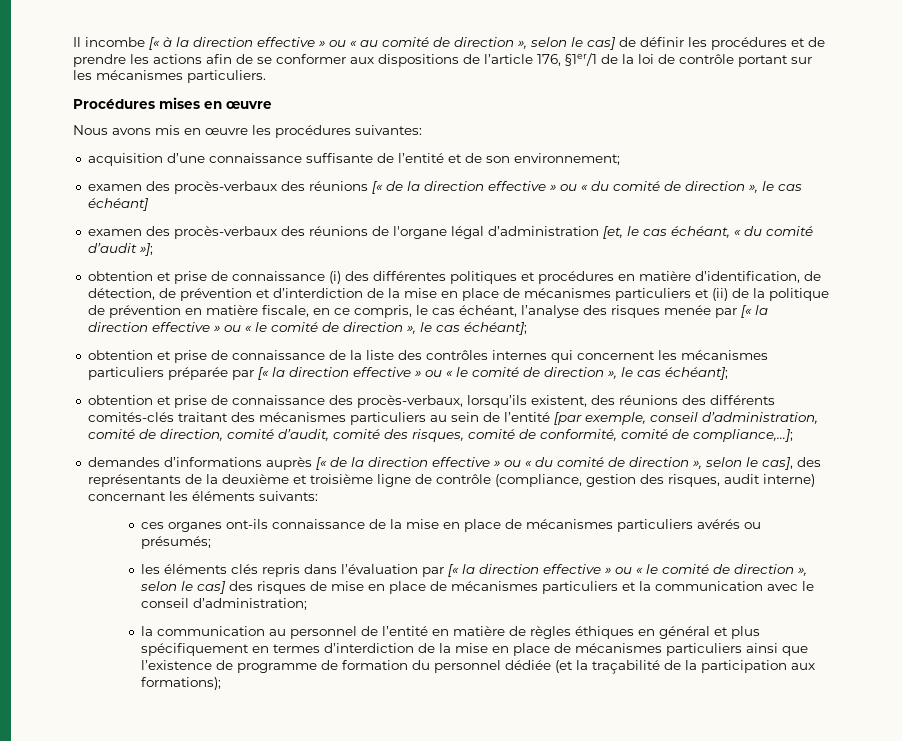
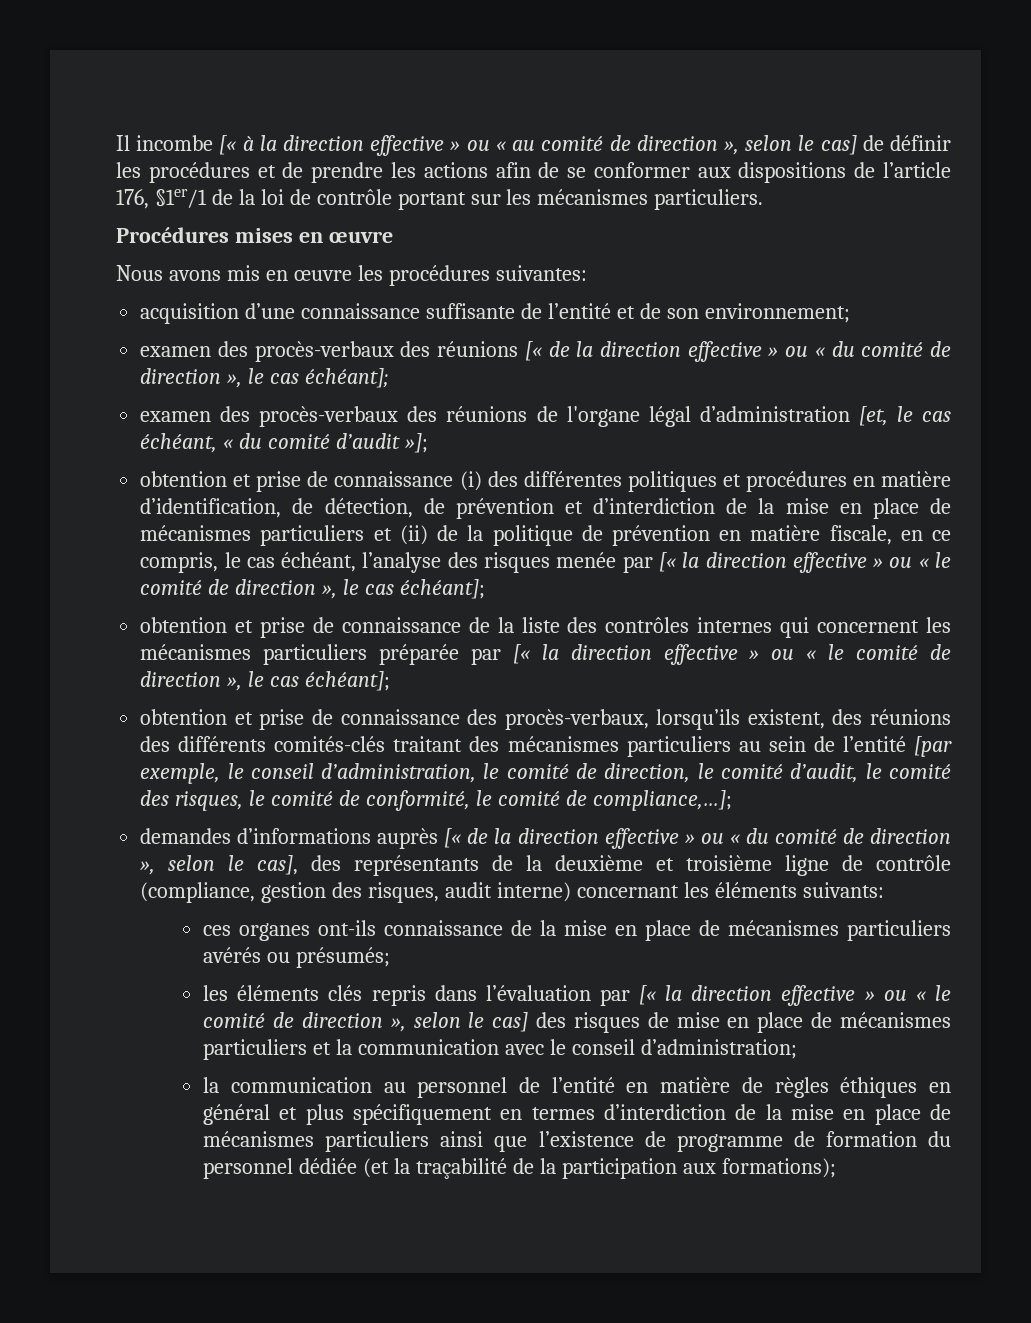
- examen des procès-verbaux des réunions [« de la direction effective » ou « du comité de direction », le cas échéant]
+ examen des procès-verbaux des réunions [« de la direction effective » ou « du comité de direction », le cas échéant];
- obtention et prise de connaissance des procès-verbaux, lorsqu’ils existent, des réunions des différents comités-clés traitant des mécanismes particuliers au sein de l’entité [par exemple, conseil d’administration, comité de direction, comité d’audit, comité des risques, comité de conformité, comité de compliance,…];
+ obtention et prise de connaissance des procès-verbaux, lorsqu’ils existent, des réunions des différents comités-clés traitant des mécanismes particuliers au sein de l’entité [par exemple, le conseil d’administration, le comité de direction, le comité d’audit, le comité des risques, le comité de conformité, le comité de compliance,…];

